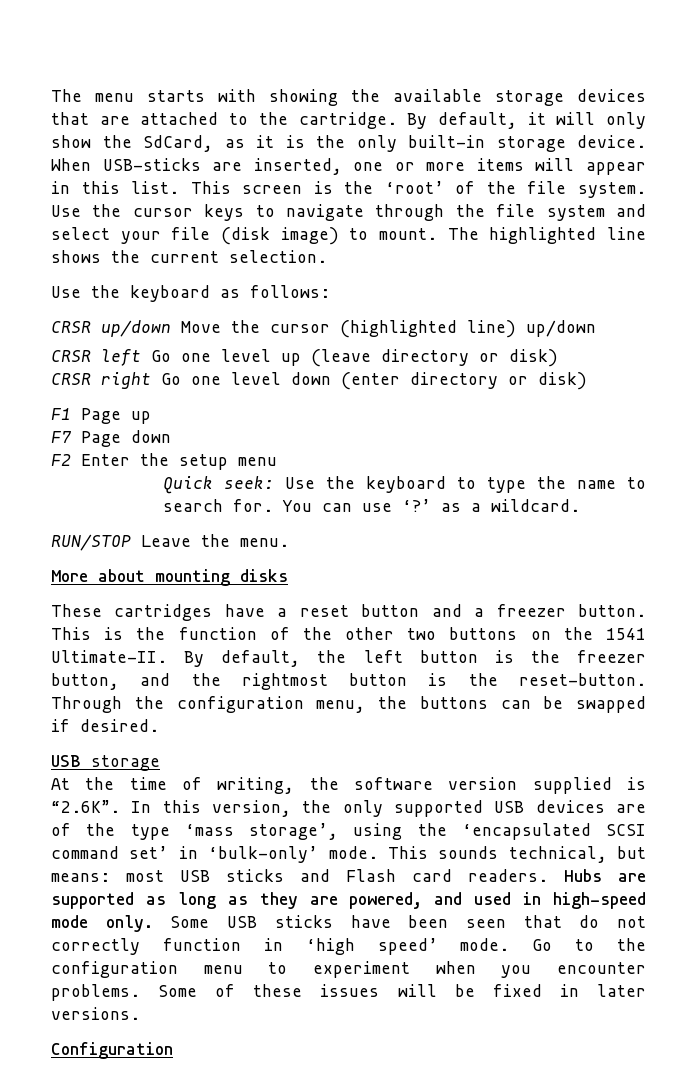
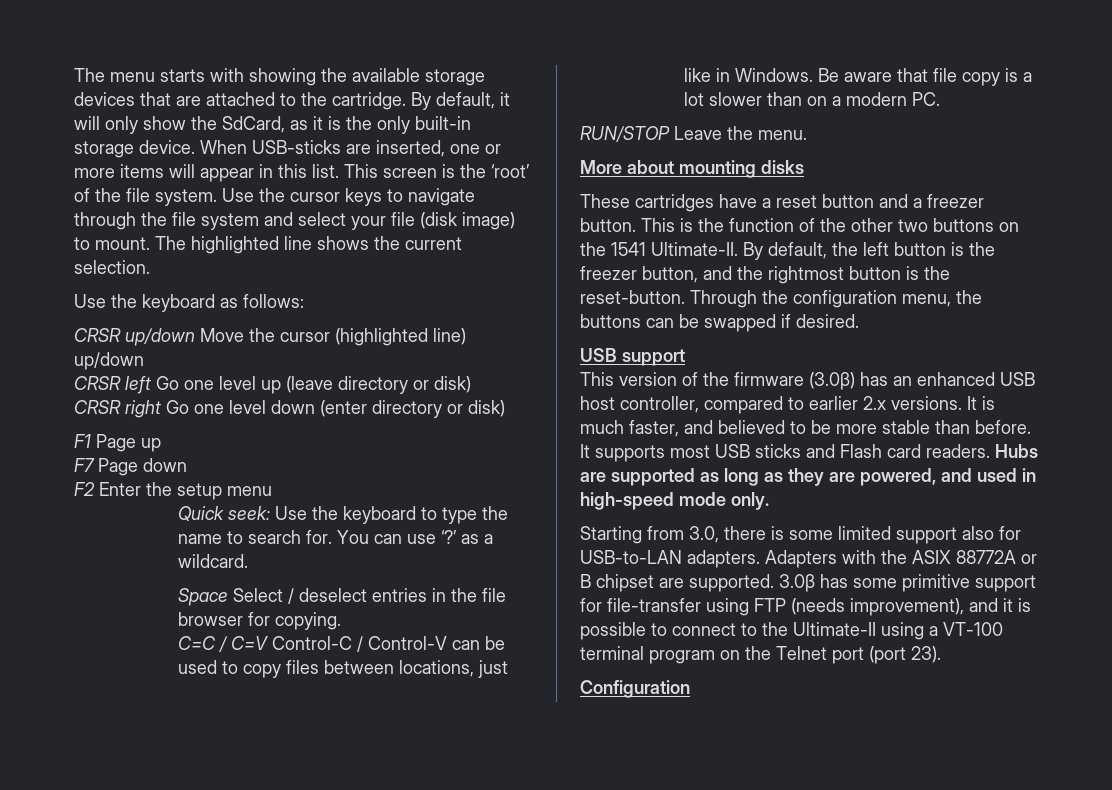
+ Space Select / deselect entries in the file browser for copying.
+ C=C / C=V Control-C / Control-V can be used to copy files between locations, just like in Windows. Be aware that file copy is a lot slower than on a modern PC.
- USB storage
- At the time of writing, the software version supplied is “2.6K”. In this version, the only supported USB devices are of the type ‘mass storage’, using the ‘encapsulated SCSI command set’ in ‘bulk-only’ mode. This sounds technical, but means: most USB sticks and Flash card readers.
+ USB support
+ This version of the firmware (3.0β) has an enhanced USB host controller, compared to earlier 2.x versions. It is much faster, and believed to be more stable than before. It supports most USB sticks and Flash card readers.
- Hubs are supported as long as they are powered, and used in high-speed mode only. Some USB sticks have been seen that do not correctly function in ‘high speed’ mode. Go to the configuration menu to experiment when you encounter problems. Some of these issues will be fixed in later versions.
+ Hubs are supported as long as they are powered, and used in high-speed mode only.
+ Starting from 3.0, there is some limited support also for USB-to-LAN adapters. Adapters with the ASIX 88772A or B chipset are supported. 3.0β has some primitive support for file-transfer using FTP (needs improvement), and it is possible to connect to the Ultimate-II using a VT-100 terminal program on the Telnet port (port 23).

